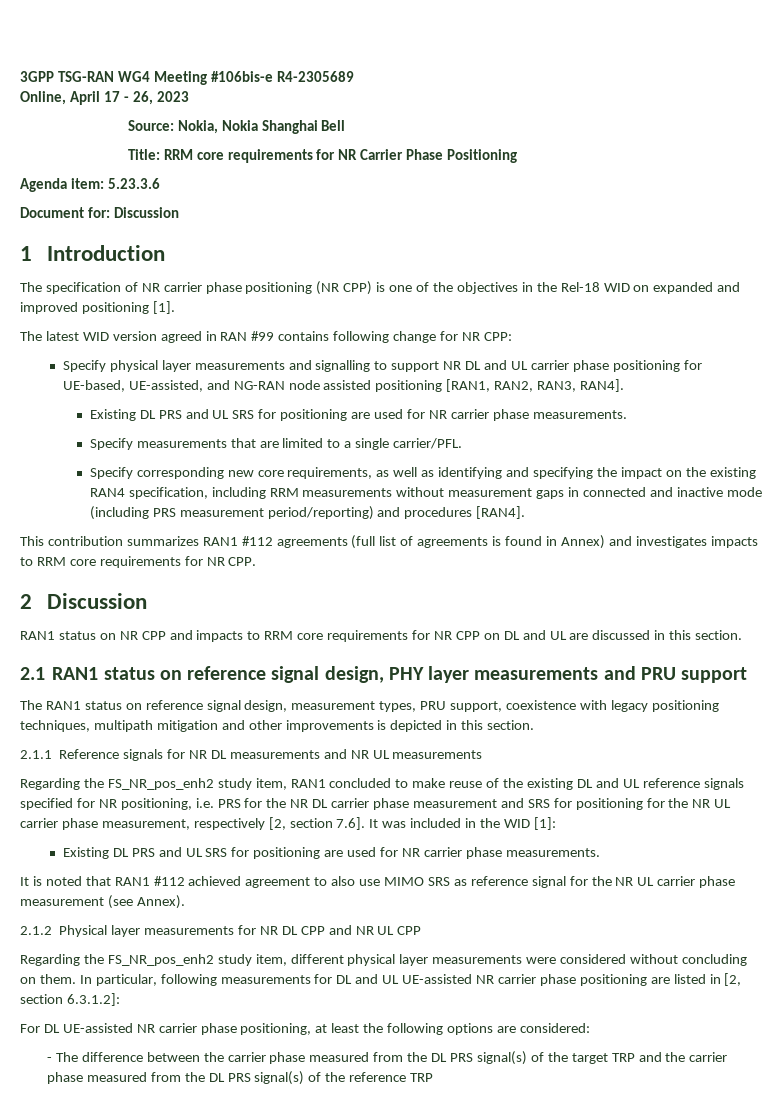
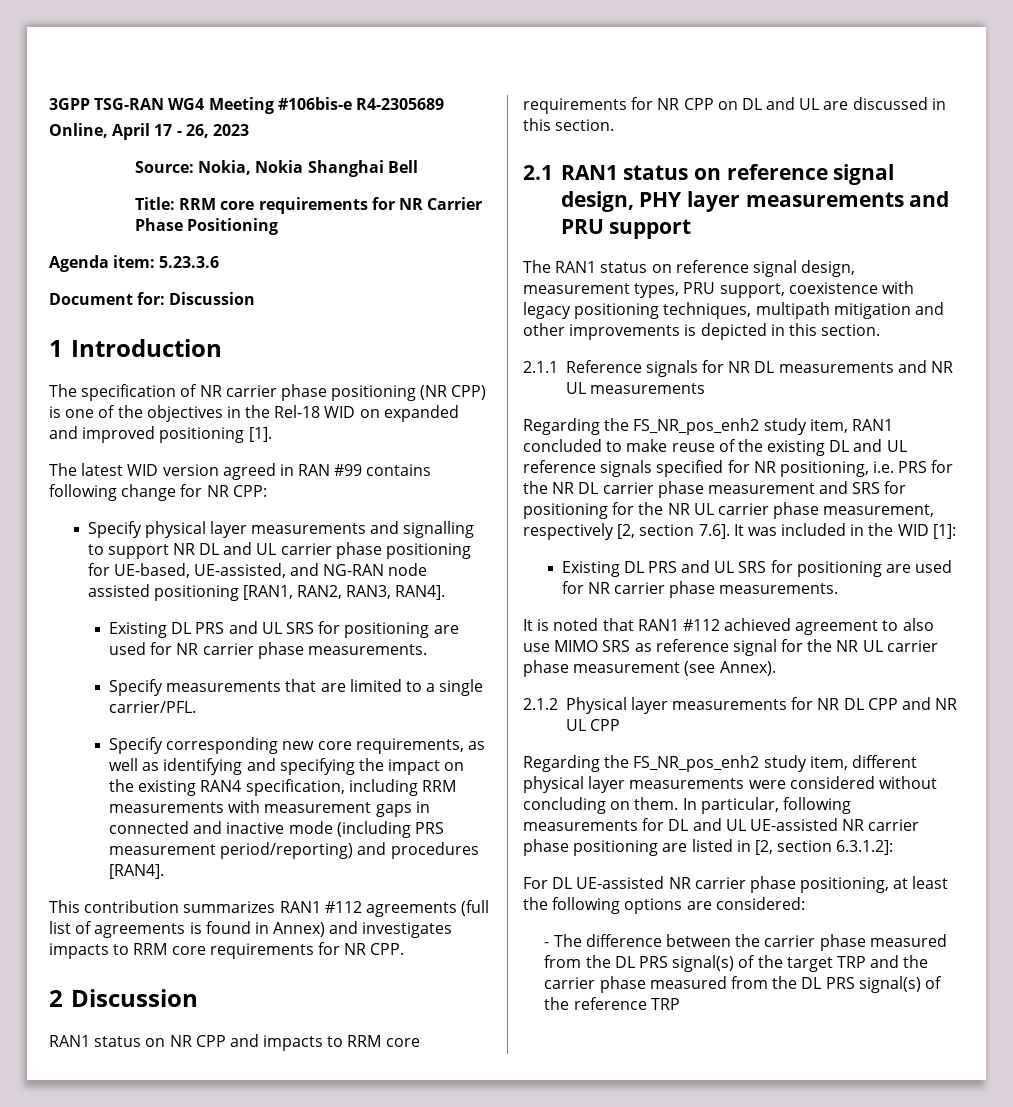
- Specify corresponding new core requirements, as well as identifying and specifying the impact on the existing RAN4 specification, including RRM measurements without measurement gaps in connected and inactive mode (including PRS measurement period/reporting) and procedures [RAN4].
+ Specify corresponding new core requirements, as well as identifying and specifying the impact on the existing RAN4 specification, including RRM measurements with measurement gaps in connected and inactive mode (including PRS measurement period/reporting) and procedures [RAN4].

